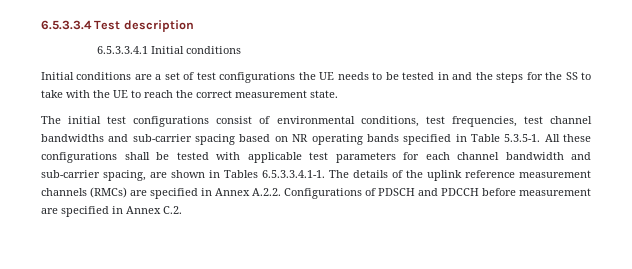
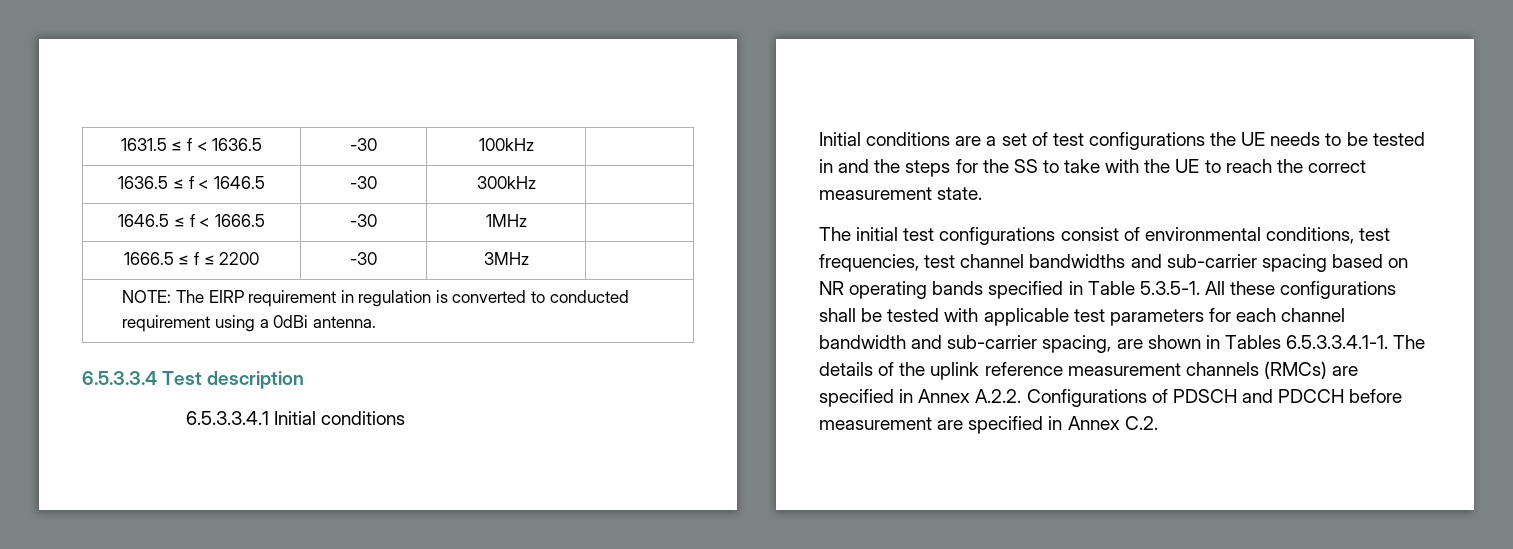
+ 1631.5 ≤ f < 1636.5 | -30 | 100kHz |
+ 1636.5 ≤ f < 1646.5 | -30 | 300kHz |
+ 1646.5 ≤ f < 1666.5 | -30 | 1MHz |
+ 1666.5 ≤ f ≤ 2200 | -30 | 3MHz |
+ NOTE: The EIRP requirement in regulation is converted to conducted requirement using a 0dBi antenna.

